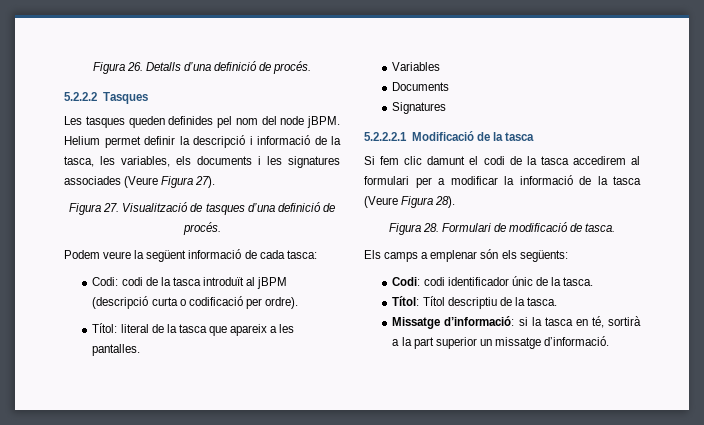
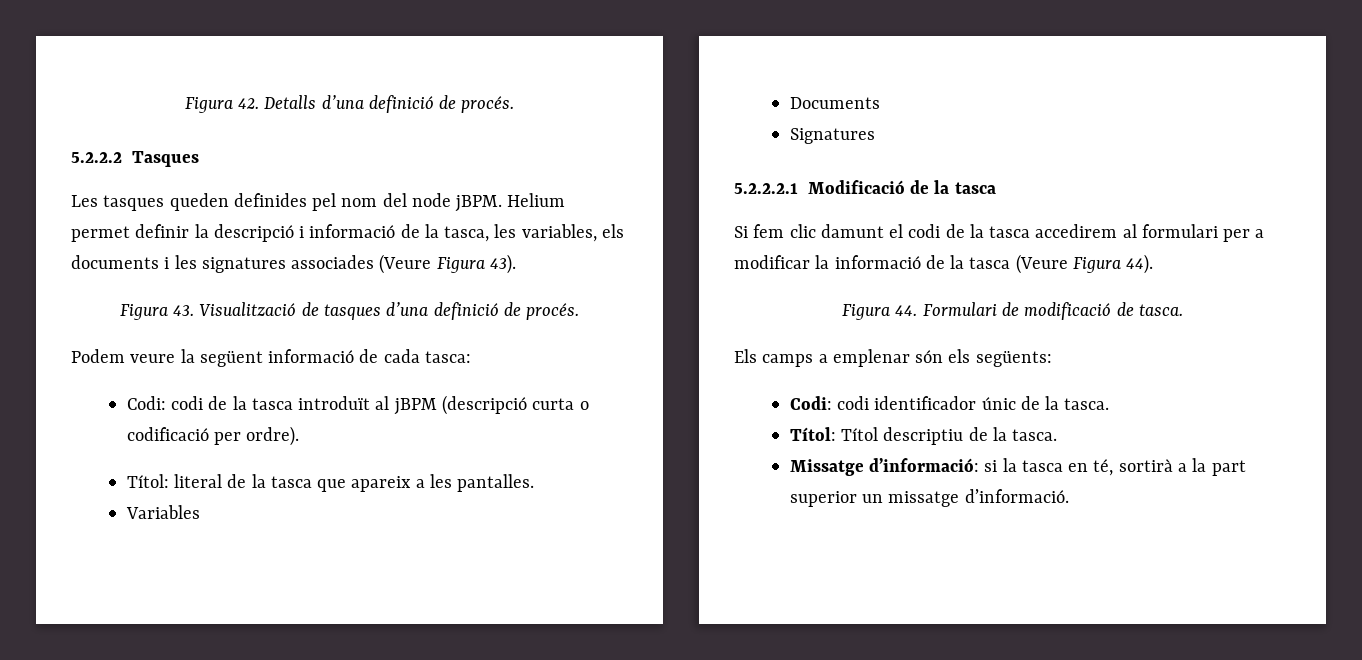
- Figura 26. Detalls d’una definició de procés.
+ Figura 42. Detalls d’una definició de procés.
- Helium permet definir la descripció i informació de la tasca, les variables, els documents i les signatures associades (Veure Figura 27).
- Figura 27. Visualització de tasques d’una definició de procés.
+ Helium permet definir la descripció i informació de la tasca, les variables, els documents i les signatures associades (Veure Figura 43).
+ Figura 43. Visualització de tasques d’una definició de procés.
- Si fem clic damunt el codi de la tasca accedirem al formulari per a modificar la informació de la tasca (Veure Figura 28).
- Figura 28. Formulari de modificació de tasca.
+ Si fem clic damunt el codi de la tasca accedirem al formulari per a modificar la informació de la tasca (Veure Figura 44).
+ Figura 44. Formulari de modificació de tasca.

